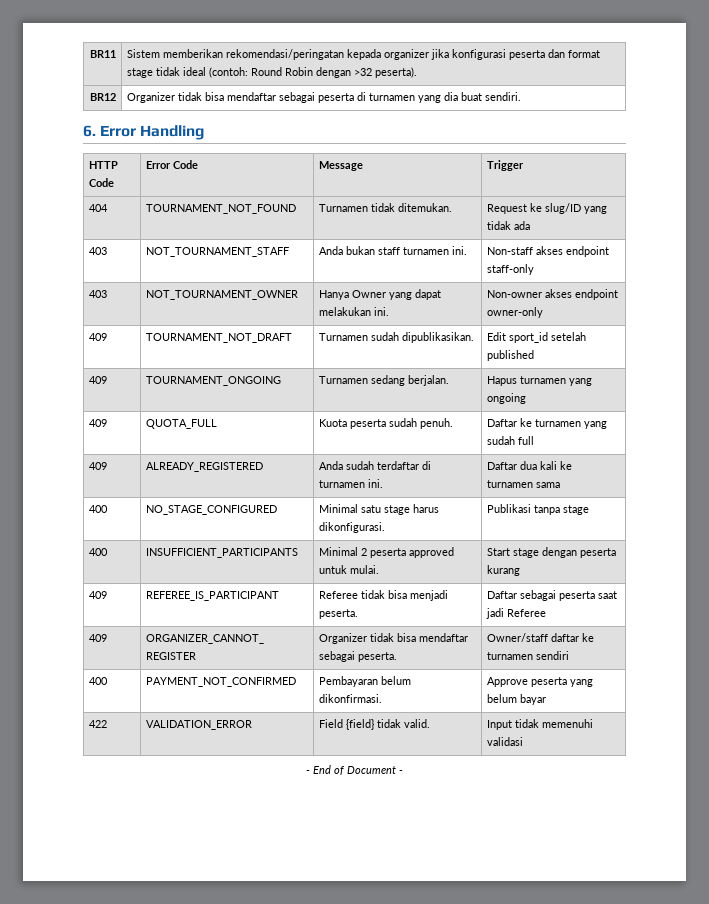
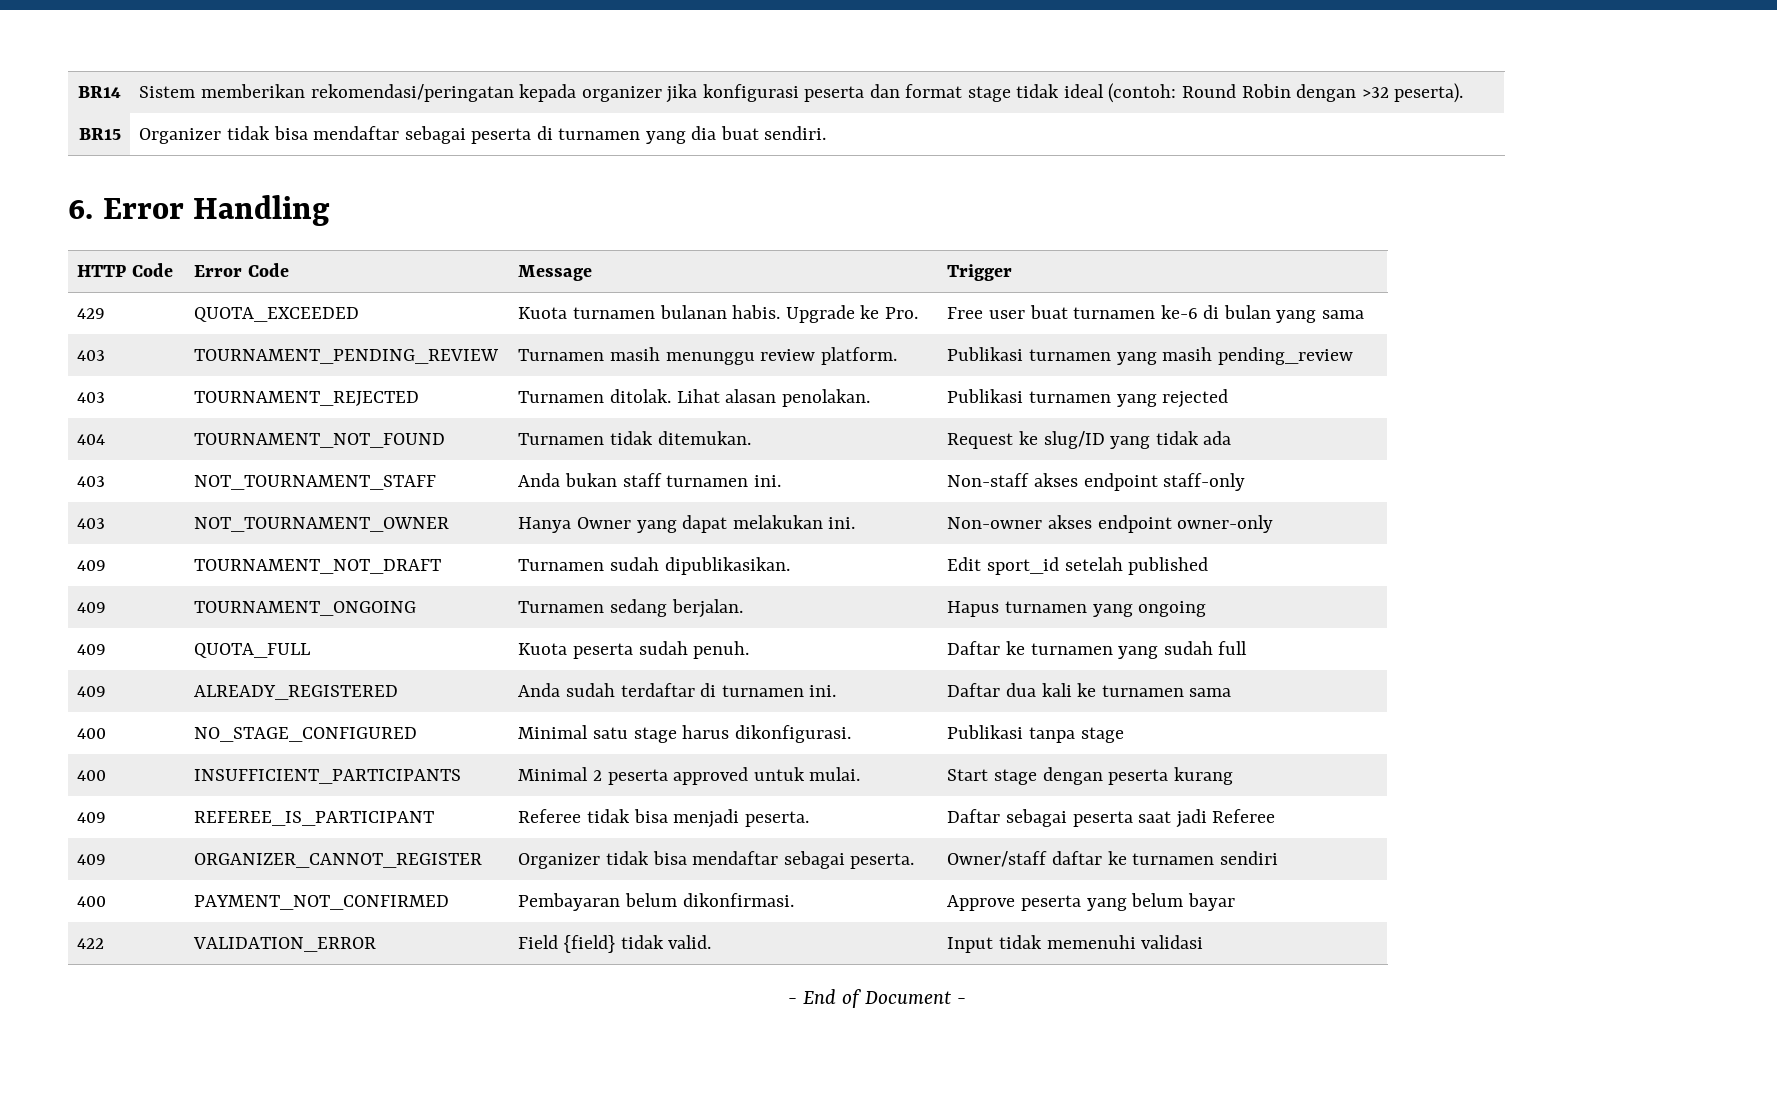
- BR11 | Sistem memberikan rekomendasi/peringatan kepada organizer jika konfigurasi peserta dan format stage tidak ideal (contoh: Round Robin dengan >32 peserta).
+ BR14 | Sistem memberikan rekomendasi/peringatan kepada organizer jika konfigurasi peserta dan format stage tidak ideal (contoh: Round Robin dengan >32 peserta).
- BR12 | Organizer tidak bisa mendaftar sebagai peserta di turnamen yang dia buat sendiri.
+ BR15 | Organizer tidak bisa mendaftar sebagai peserta di turnamen yang dia buat sendiri.
+ 429 | QUOTA_EXCEEDED | Kuota turnamen bulanan habis. Upgrade ke Pro. | Free user buat turnamen ke-6 di bulan yang sama
+ 403 | TOURNAMENT_PENDING_REVIEW | Turnamen masih menunggu review platform. | Publikasi turnamen yang masih pending_review
+ 403 | TOURNAMENT_REJECTED | Turnamen ditolak. Lihat alasan penolakan. | Publikasi turnamen yang rejected

